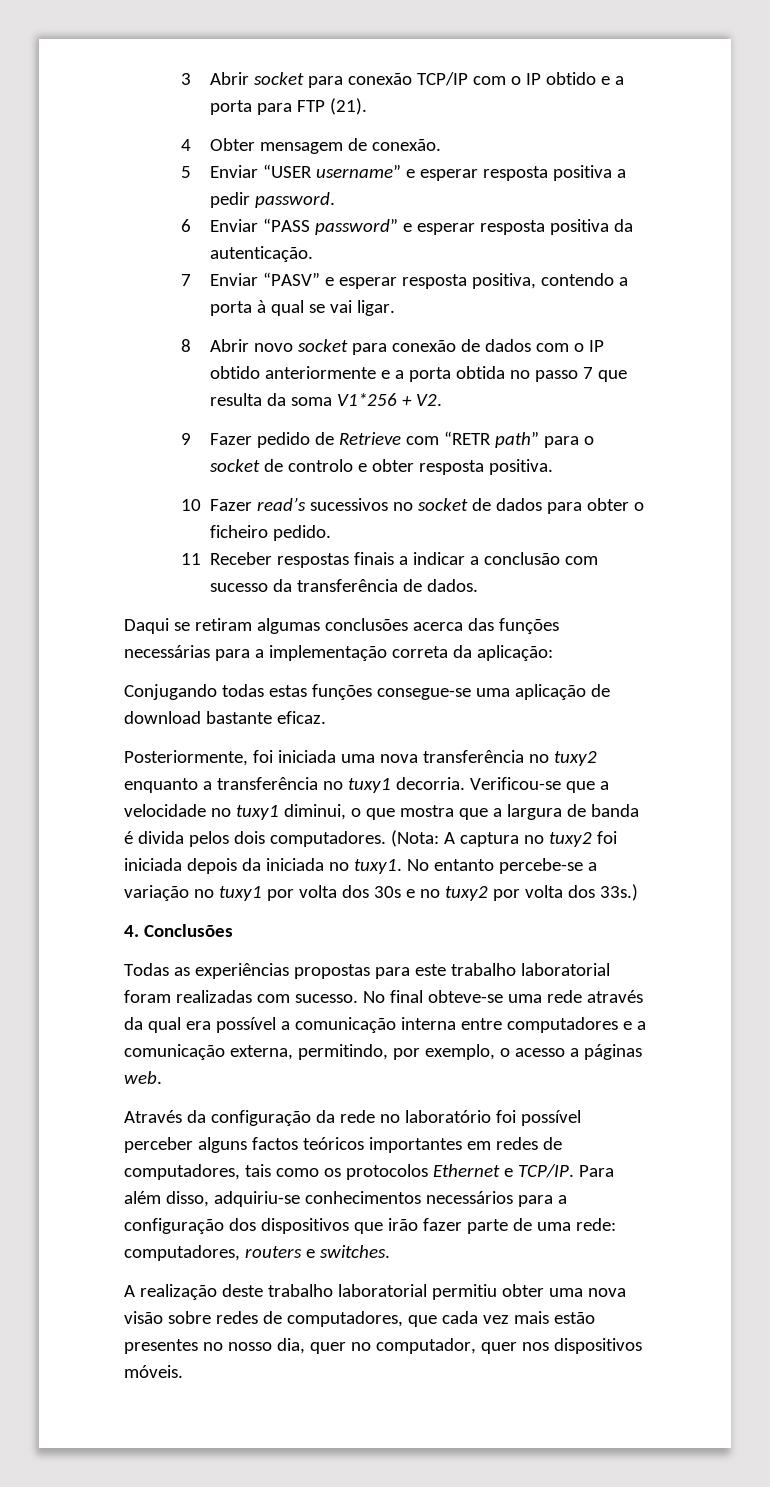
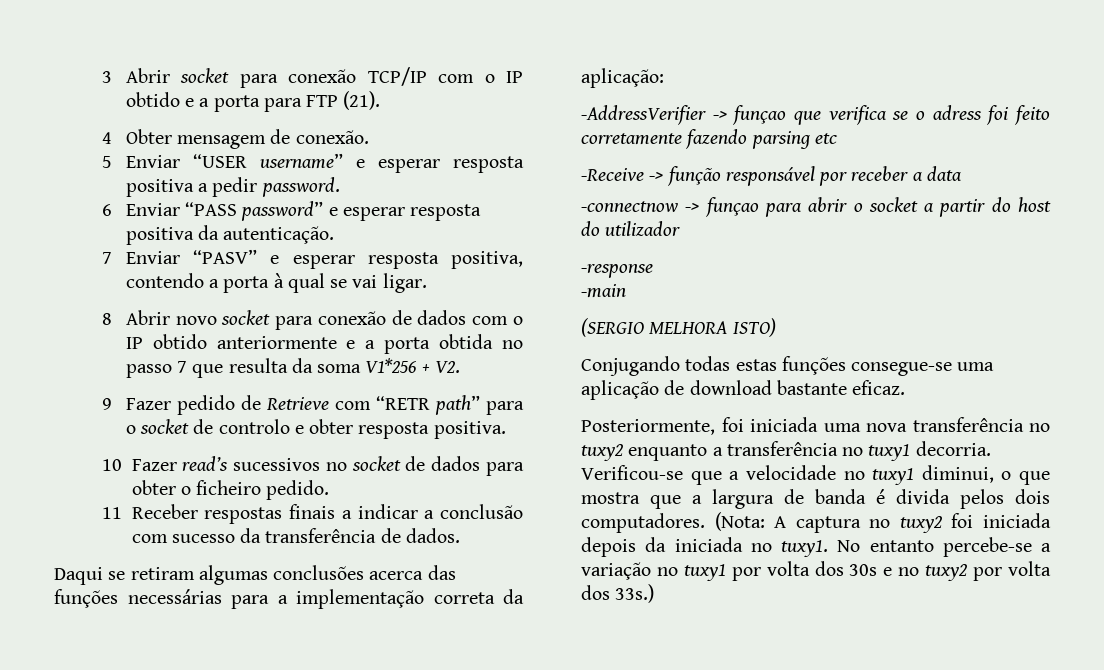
+ -AddressVerifier -> funçao que verifica se o adress foi feito corretamente fazendo parsing etc
+ -Receive -> função responsável por receber a data
+ -connectnow -> funçao para abrir o socket a partir do host do utilizador
+ -response
+ -main
+ (SERGIO MELHORA ISTO)
- 4. Conclusões
- Todas as experiências propostas para este trabalho laboratorial foram realizadas com sucesso. No final obteve-se uma rede através da qual era possível a comunicação interna entre computadores e a comunicação externa, permitindo, por exemplo, o acesso a páginas web.
- Através da configuração da rede no laboratório foi possível perceber alguns factos teóricos importantes em redes de computadores, tais como os protocolos Ethernet e TCP/IP. Para além disso, adquiriu-se conhecimentos necessários para a configuração dos dispositivos que irão fazer parte de uma rede: computadores, routers e switches.
- A realização deste trabalho laboratorial permitiu obter uma nova visão sobre redes de computadores, que cada vez mais estão presentes no nosso dia, quer no computador, quer nos dispositivos móveis.

